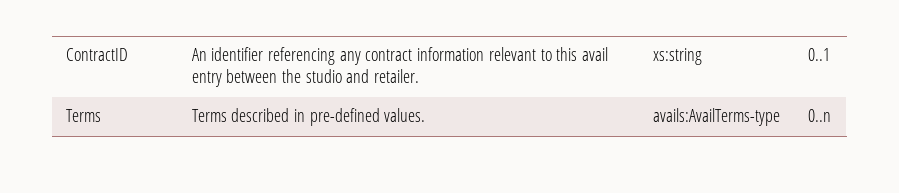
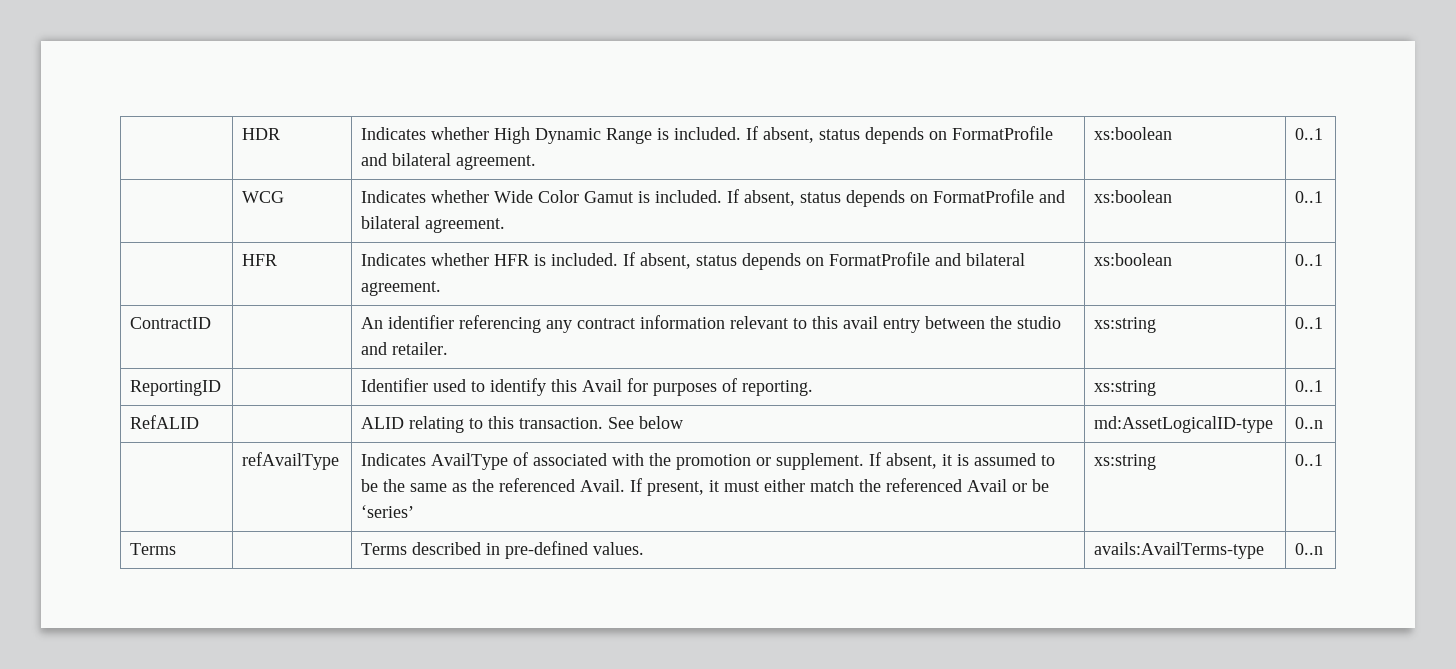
+ | HDR | Indicates whether High Dynamic Range is included. If absent, status depends on FormatProfile and bilateral agreement. | xs:boolean | 0..1
+ | WCG | Indicates whether Wide Color Gamut is included. If absent, status depends on FormatProfile and bilateral agreement. | xs:boolean | 0..1
+ | HFR | Indicates whether HFR is included. If absent, status depends on FormatProfile and bilateral agreement. | xs:boolean | 0..1
+ ReportingID | | Identifier used to identify this Avail for purposes of reporting. | xs:string | 0..1
+ RefALID | | ALID relating to this transaction. See below | md:AssetLogicalID-type | 0..n
+ | refAvailType | Indicates AvailType of associated with the promotion or supplement. If absent, it is assumed to be the same as the referenced Avail. If present, it must either match the referenced Avail or be ‘series’ | xs:string | 0..1

